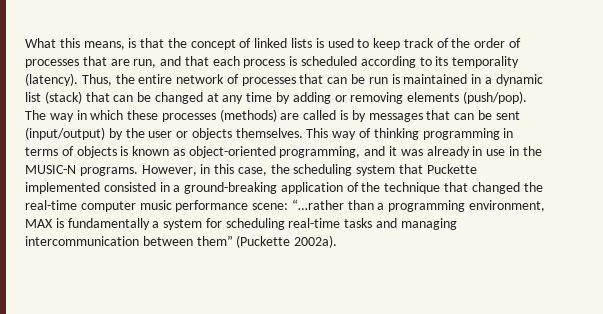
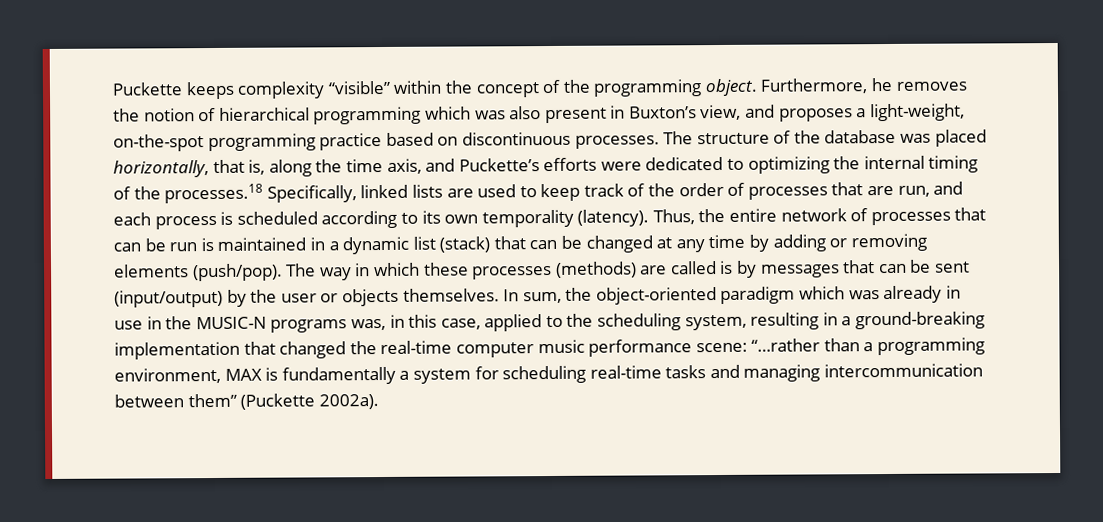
- What this means, is that the concept of linked lists is used to keep track of the order of processes that are run, and that each process is scheduled according to its temporality (latency).
+ Puckette keeps complexity “visible” within the concept of the programming object. Furthermore, he removes the notion of hierarchical programming which was also present in Buxton’s view, and proposes a light-weight, on-the-spot programming practice based on discontinuous processes. The structure of the database was placed horizontally, that is, along the time axis, and Puckette’s efforts were dedicated to optimizing the internal timing of the processes.18 Specifically, linked lists are used to keep track of the order of processes that are run, and each process is scheduled according to its own temporality (latency).
- This way of thinking programming in terms of objects is known as object-oriented programming, and it was already in use in the MUSIC-N programs. However, in this case, the scheduling system that Puckette implemented consisted in a ground-breaking application of the technique that changed the real-time computer music performance scene: “…rather than a programming environment, MAX is fundamentally a system for scheduling real-time tasks and managing intercommunication between them” (Puckette 2002a).
+ In sum, the object-oriented paradigm which was already in use in the MUSIC-N programs was, in this case, applied to the scheduling system, resulting in a ground-breaking implementation that changed the real-time computer music performance scene: “…rather than a programming environment, MAX is fundamentally a system for scheduling real-time tasks and managing intercommunication between them” (Puckette 2002a).

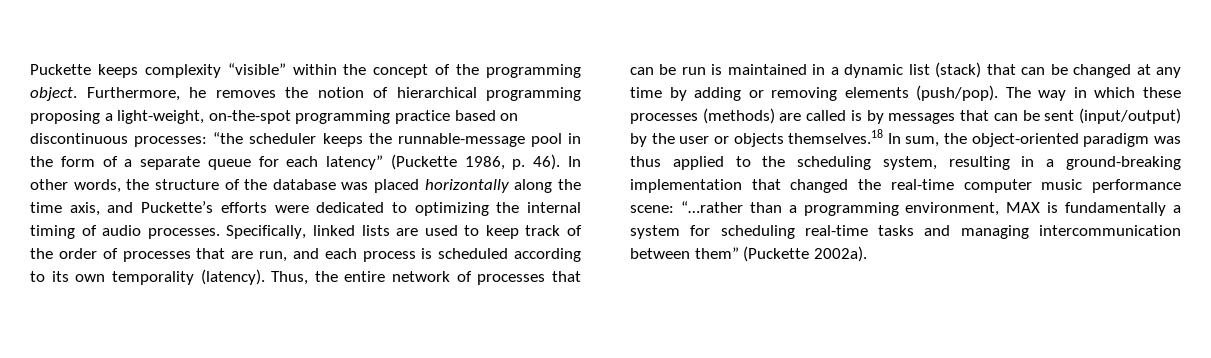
- Furthermore, he removes the notion of hierarchical programming which was also present in Buxton’s view, and proposes a light-weight, on-the-spot programming practice based on discontinuous processes. The structure of the database was placed horizontally, that is, along the time axis, and Puckette’s efforts were dedicated to optimizing the internal timing of the processes.18 Specifically, linked lists are used to keep track of the order of processes that are run, and each process is scheduled according to its own temporality (latency).
+ Furthermore, he removes the notion of hierarchical programming proposing a light-weight, on-the-spot programming practice based on discontinuous processes: “the scheduler keeps the runnable-message pool in the form of a separate queue for each latency” (Puckette 1986, p. 46). In other words, the structure of the database was placed horizontally along the time axis, and Puckette’s efforts were dedicated to optimizing the internal timing of audio processes. Specifically, linked lists are used to keep track of the order of processes that are run, and each process is scheduled according to its own temporality (latency).
- The way in which these processes (methods) are called is by messages that can be sent (input/output) by the user or objects themselves. In sum, the object-oriented paradigm which was already in use in the MUSIC-N programs was, in this case, applied to the scheduling system, resulting in a ground-breaking implementation that changed the real-time computer music performance scene:
+ The way in which these processes (methods) are called is by messages that can be sent (input/output) by the user or objects themselves.18 In sum, the object-oriented paradigm was thus applied to the scheduling system, resulting in a ground-breaking implementation that changed the real-time computer music performance scene:

